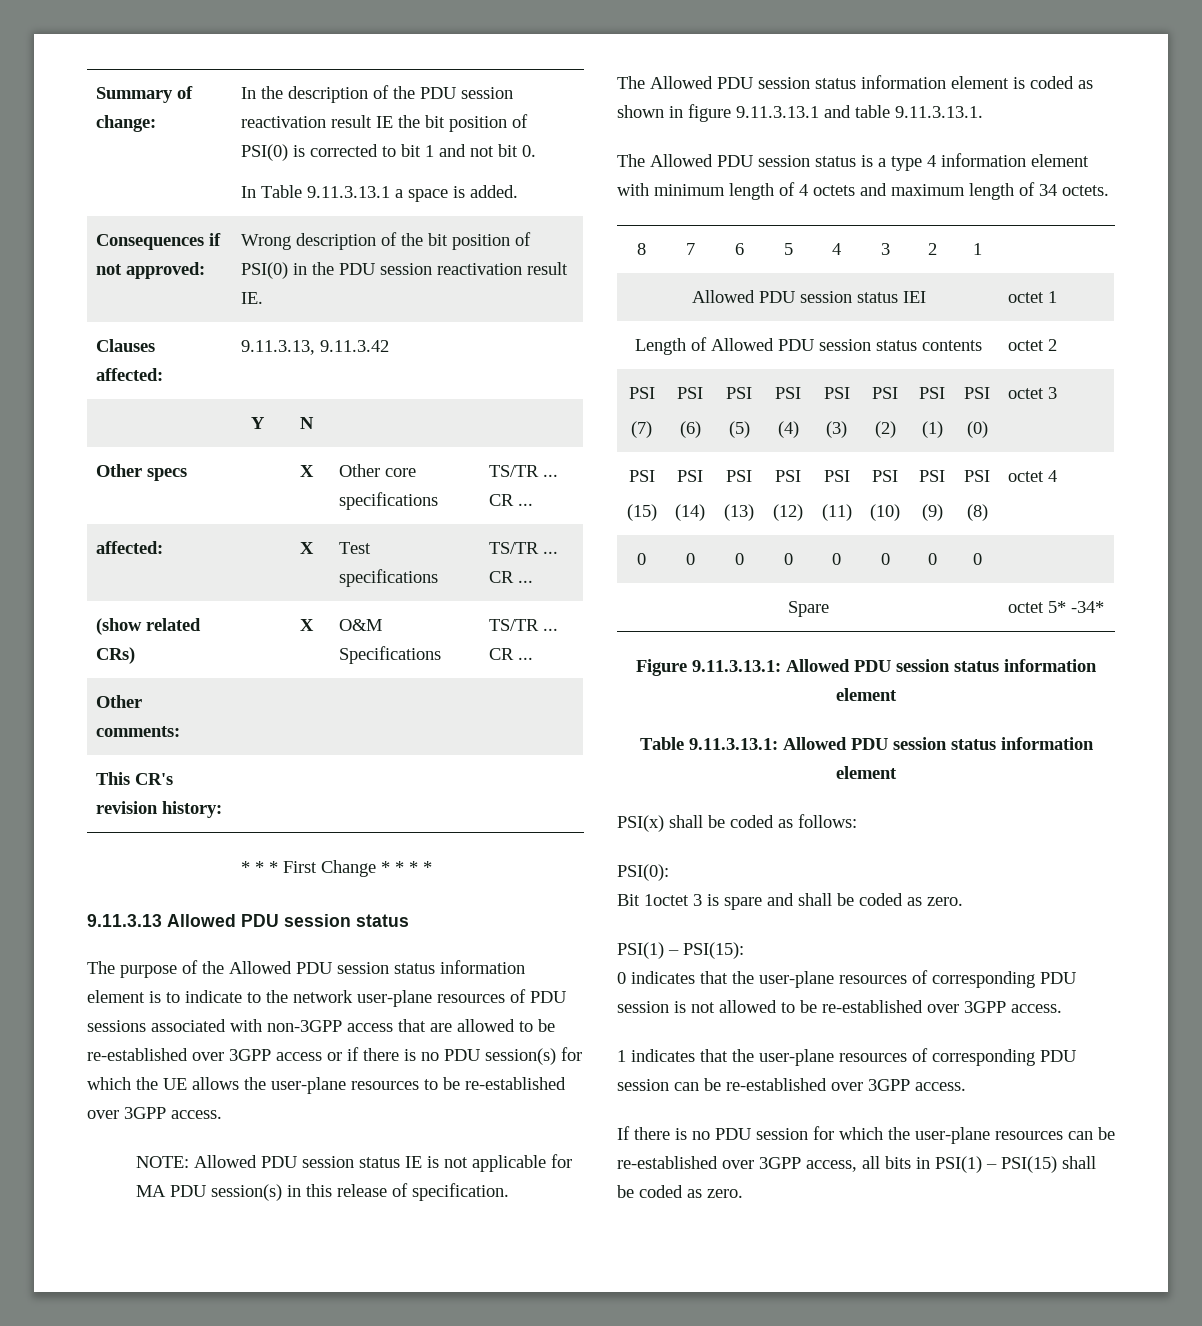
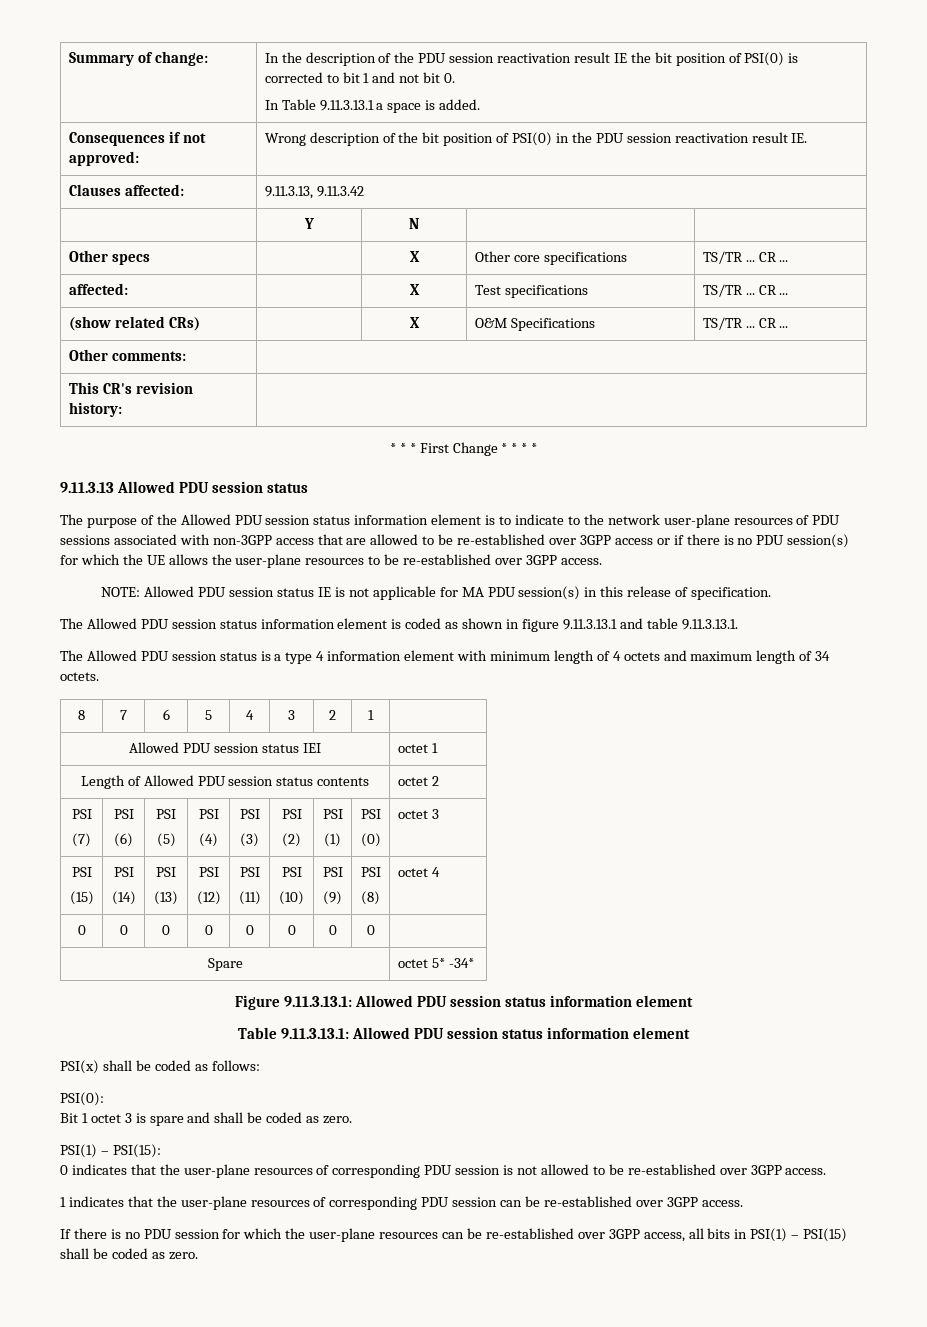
- Bit 1octet 3 is spare and shall be coded as zero.
+ Bit 1 octet 3 is spare and shall be coded as zero.

